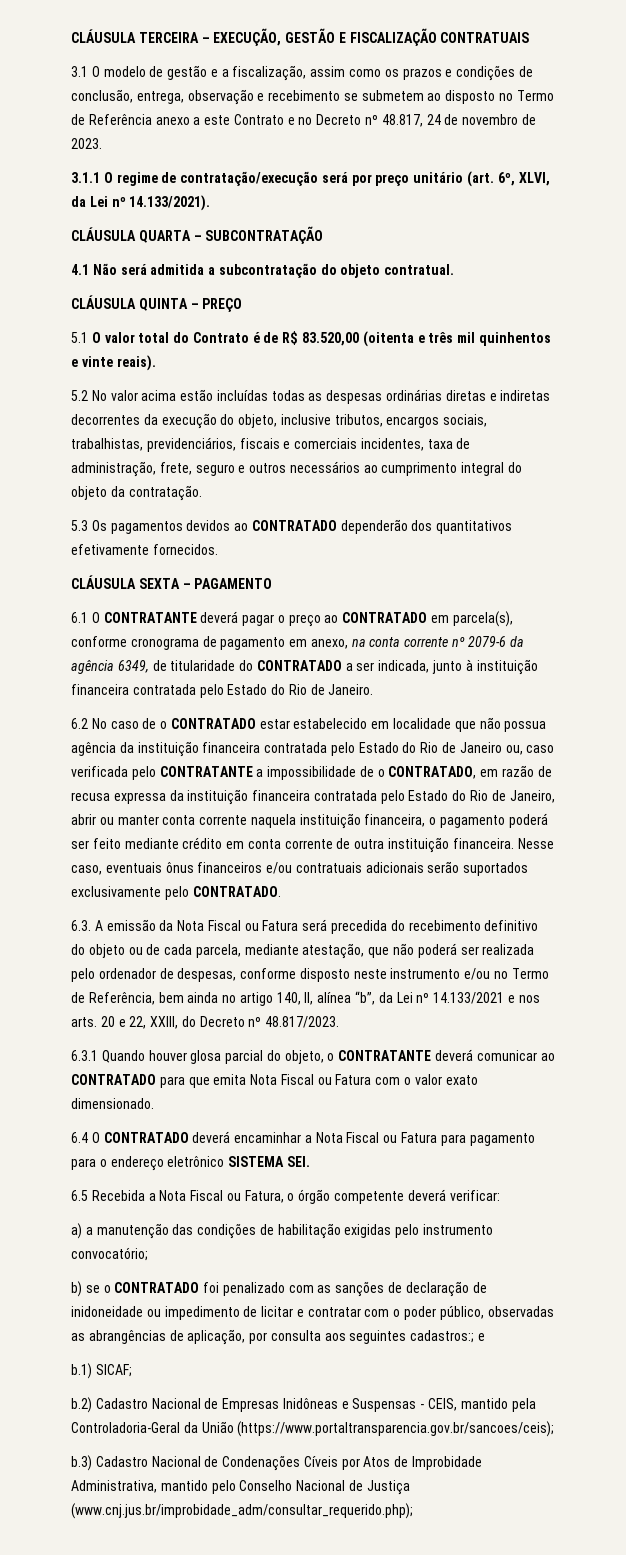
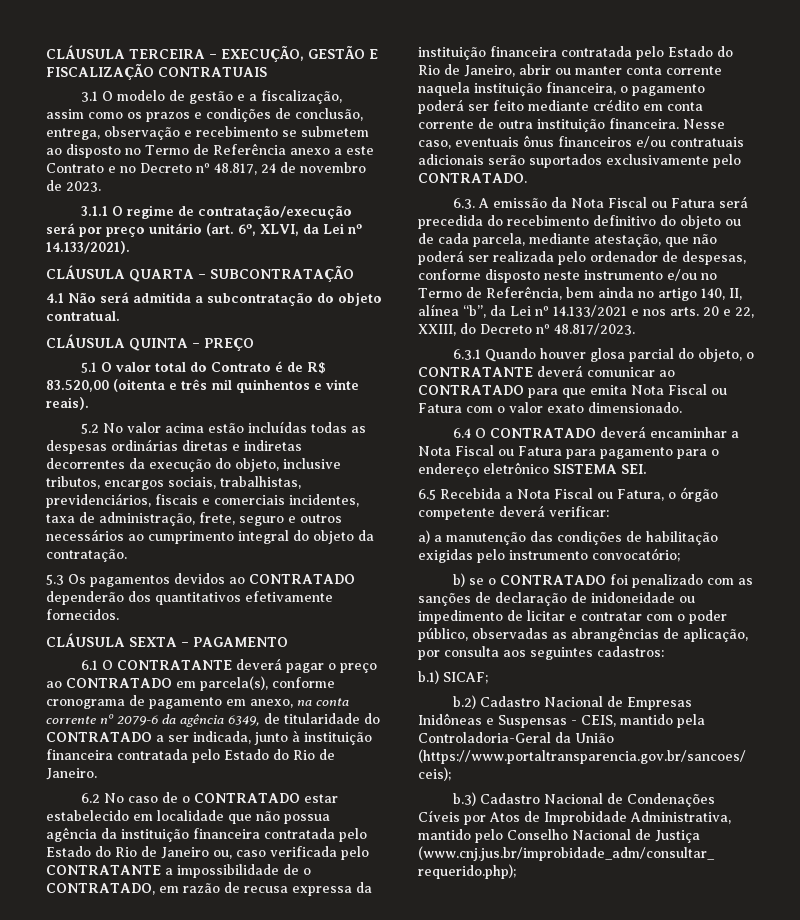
- b) se o CONTRATADO foi penalizado com as sanções de declaração de inidoneidade ou impedimento de licitar e contratar com o poder público, observadas as abrangências de aplicação, por consulta aos seguintes cadastros:; e
+ b) se o CONTRATADO foi penalizado com as sanções de declaração de inidoneidade ou impedimento de licitar e contratar com o poder público, observadas as abrangências de aplicação, por consulta aos seguintes cadastros:

